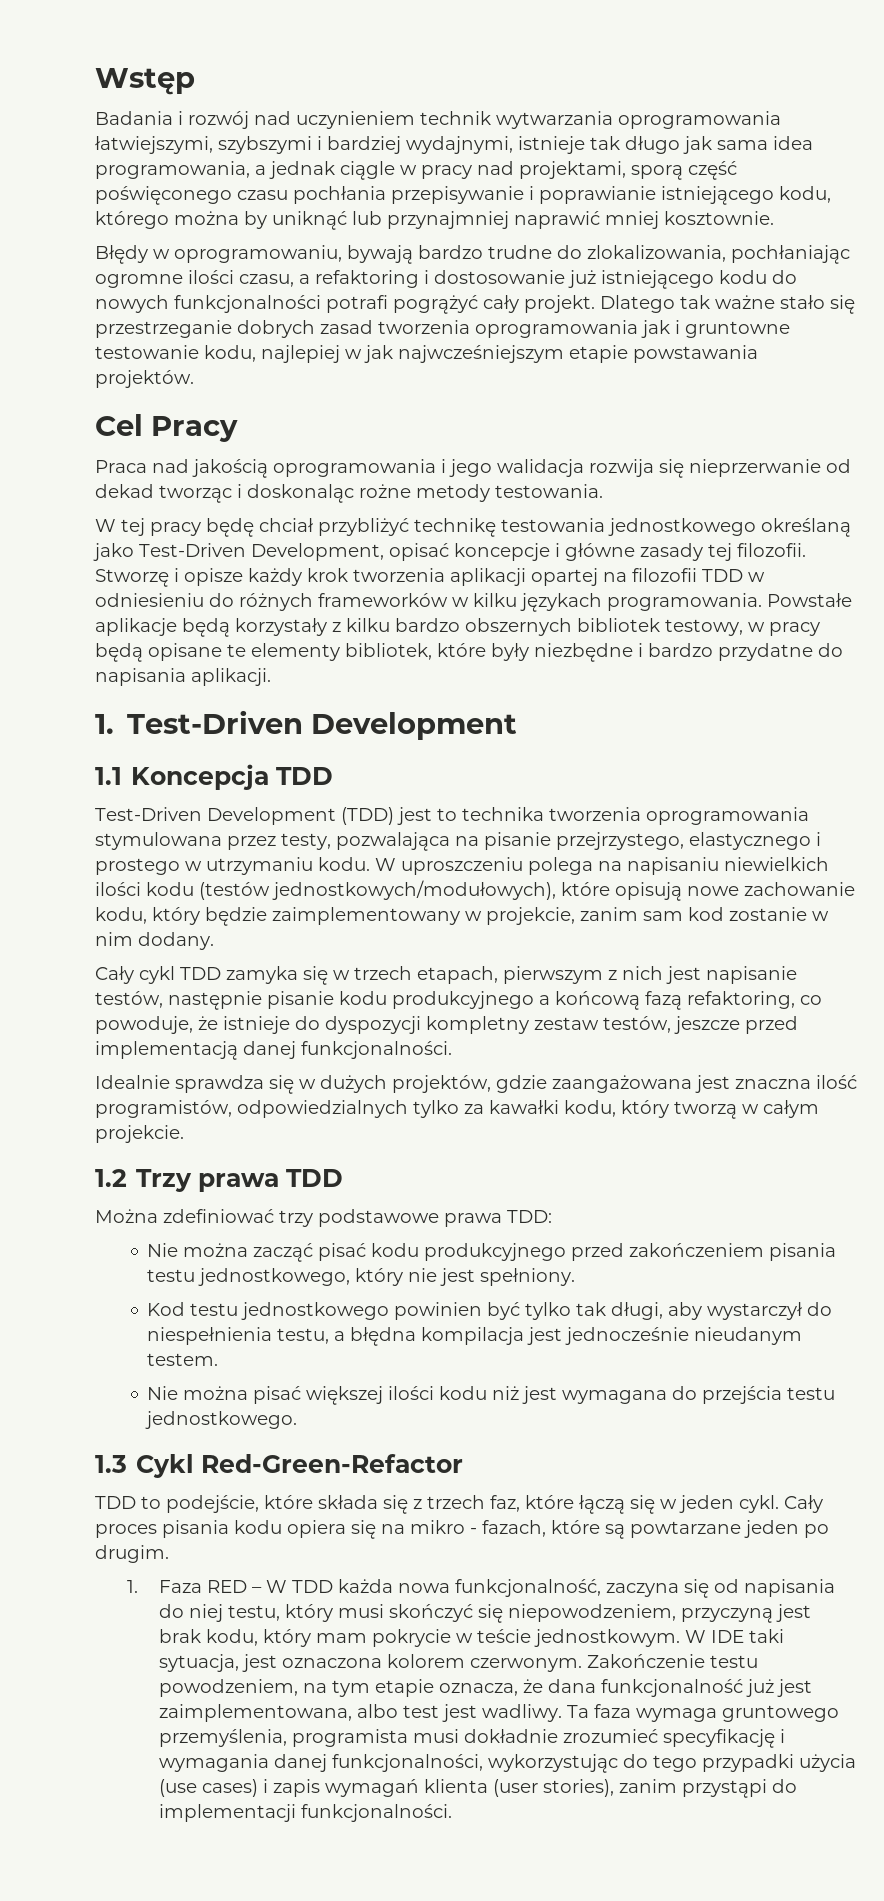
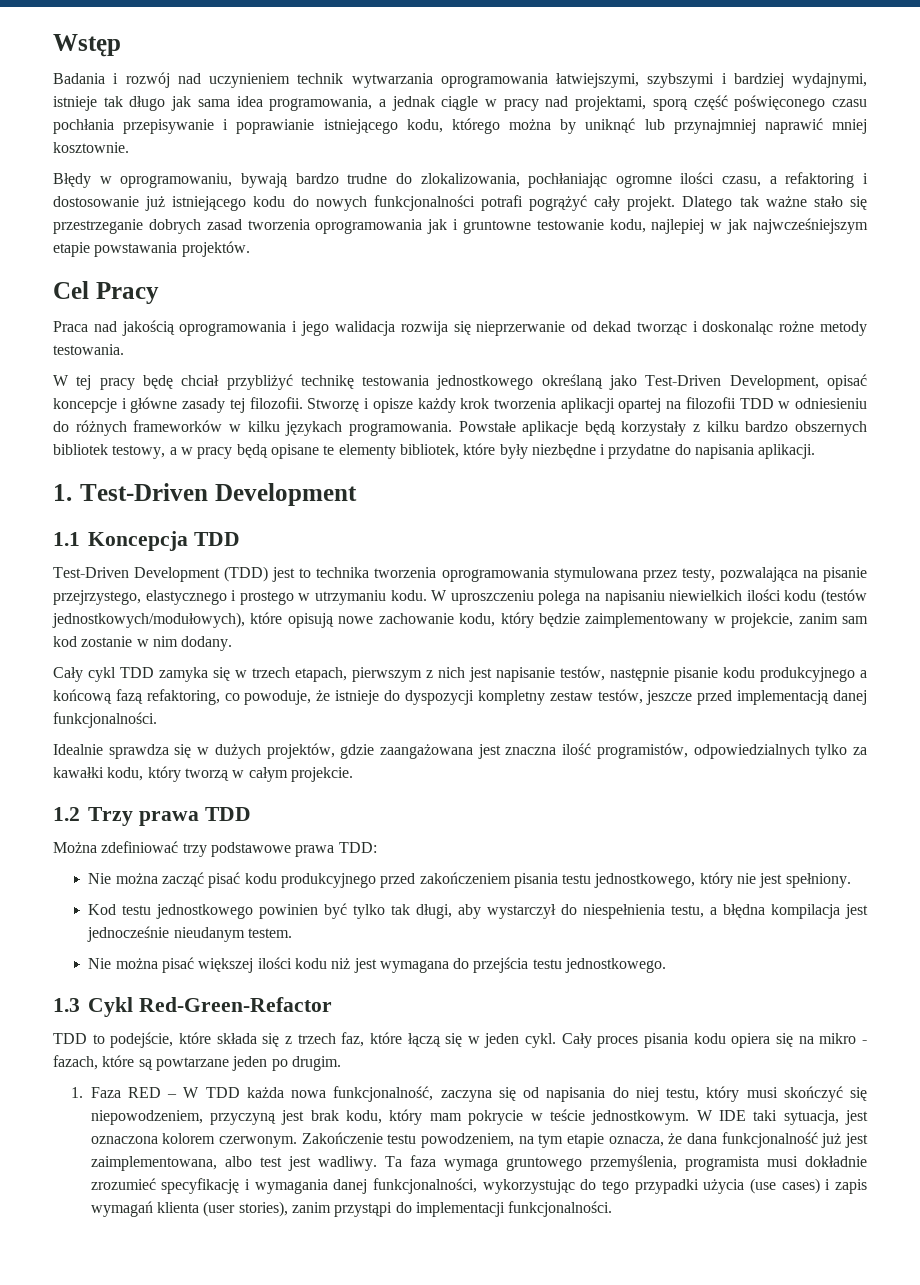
- Powstałe aplikacje będą korzystały z kilku bardzo obszernych bibliotek testowy, w pracy będą opisane te elementy bibliotek, które były niezbędne i bardzo przydatne do napisania aplikacji.
+ Powstałe aplikacje będą korzystały z kilku bardzo obszernych bibliotek testowy, a w pracy będą opisane te elementy bibliotek, które były niezbędne i przydatne do napisania aplikacji.

